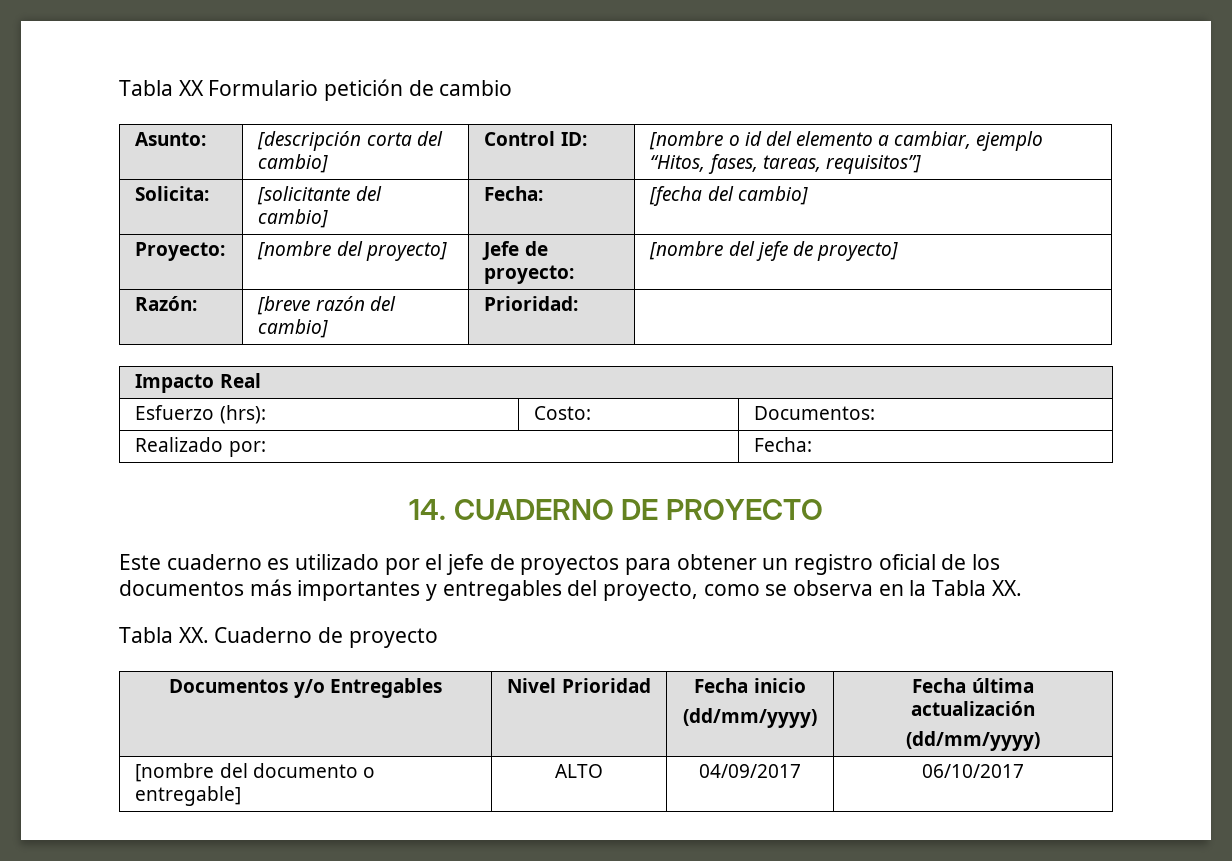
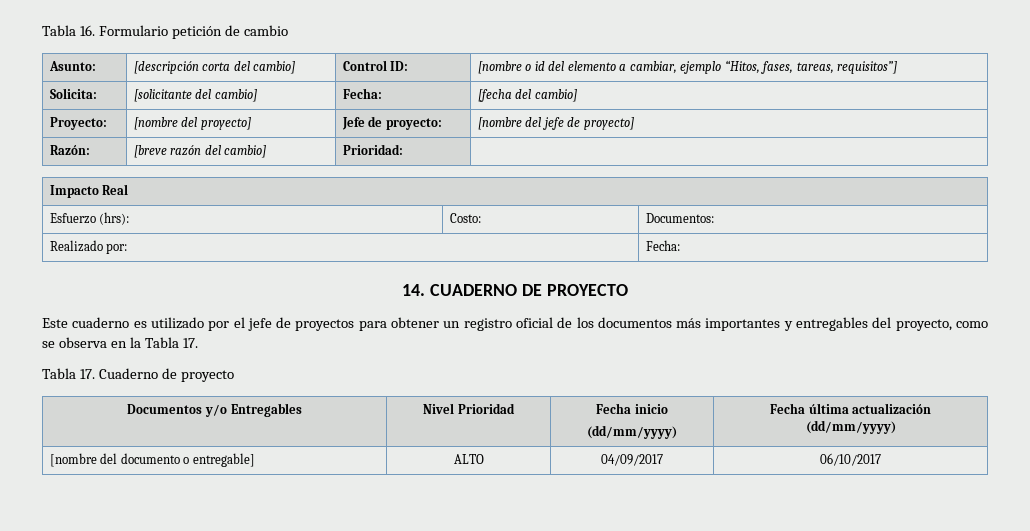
- Tabla XX Formulario petición de cambio
+ Tabla 16. Formulario petición de cambio
- Este cuaderno es utilizado por el jefe de proyectos para obtener un registro oficial de los documentos más importantes y entregables del proyecto, como se observa en la Tabla XX.
- Tabla XX. Cuaderno de proyecto
+ Este cuaderno es utilizado por el jefe de proyectos para obtener un registro oficial de los documentos más importantes y entregables del proyecto, como se observa en la Tabla 17.
+ Tabla 17. Cuaderno de proyecto

